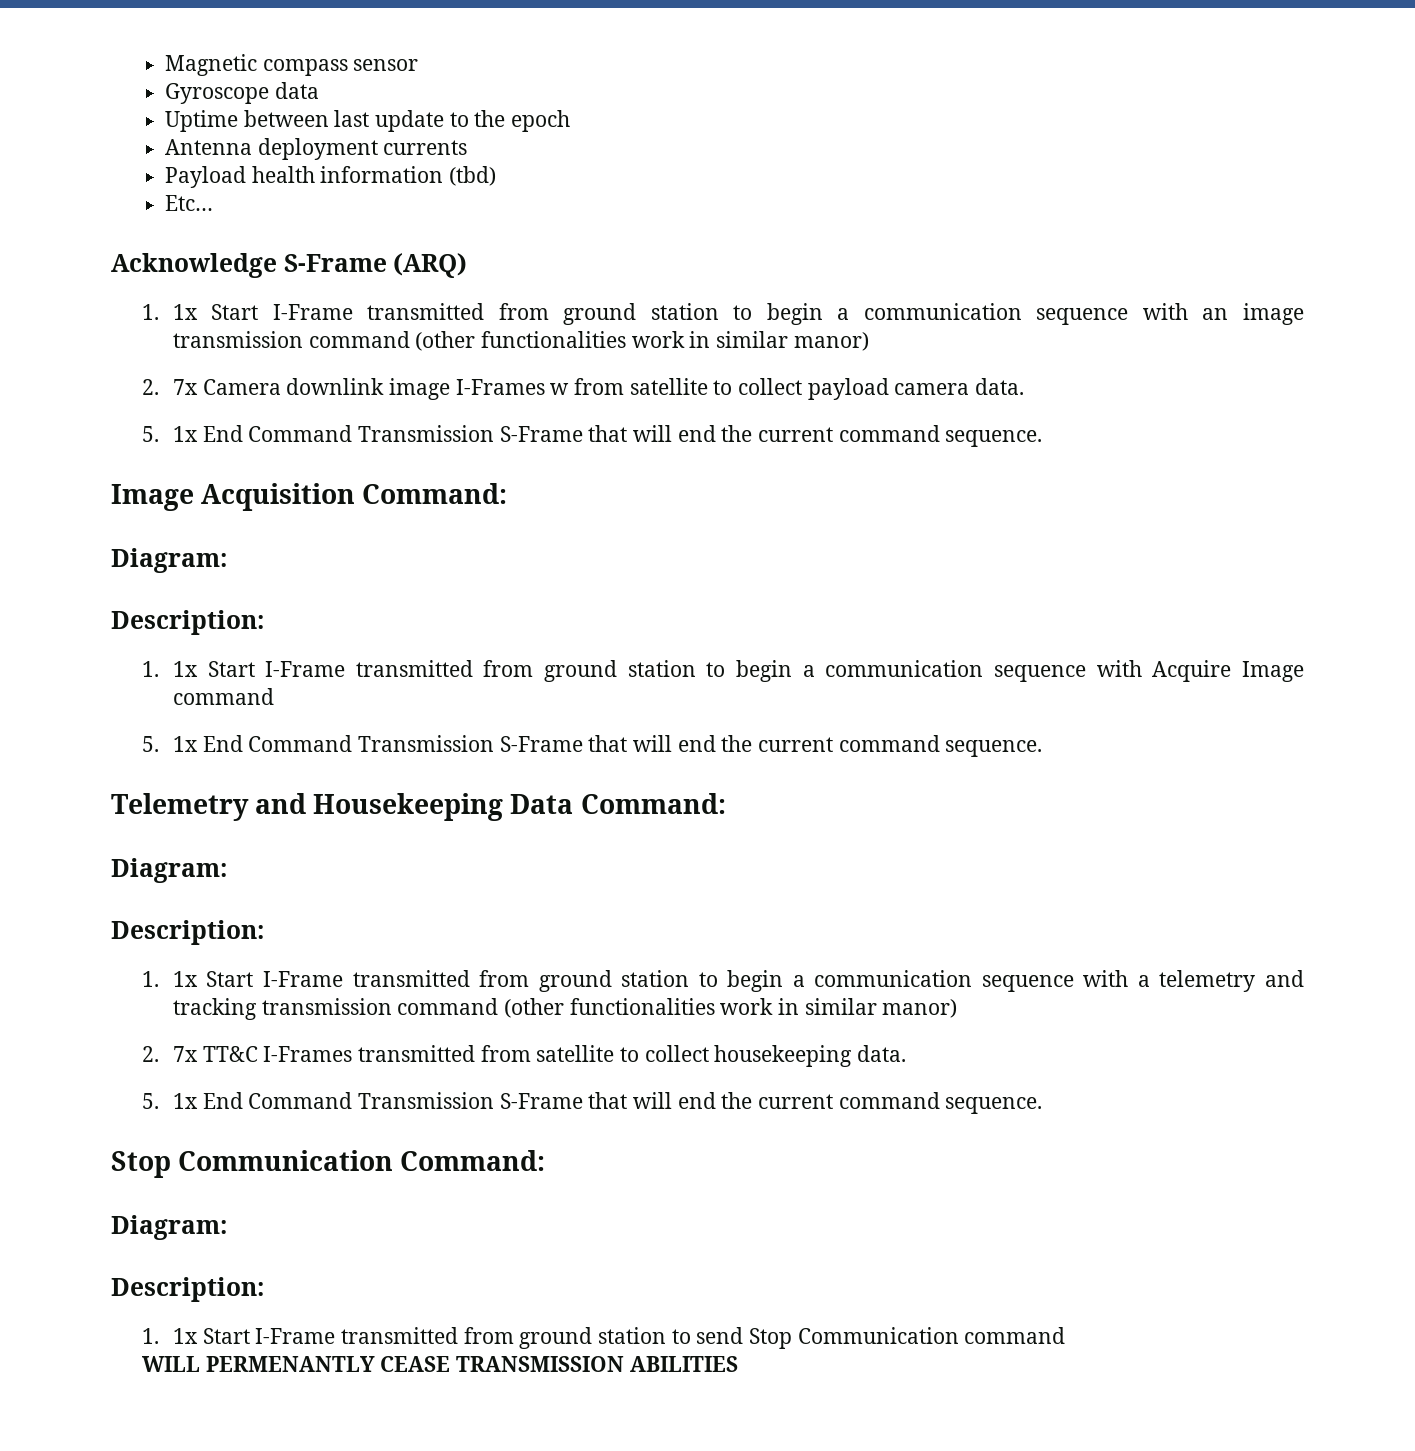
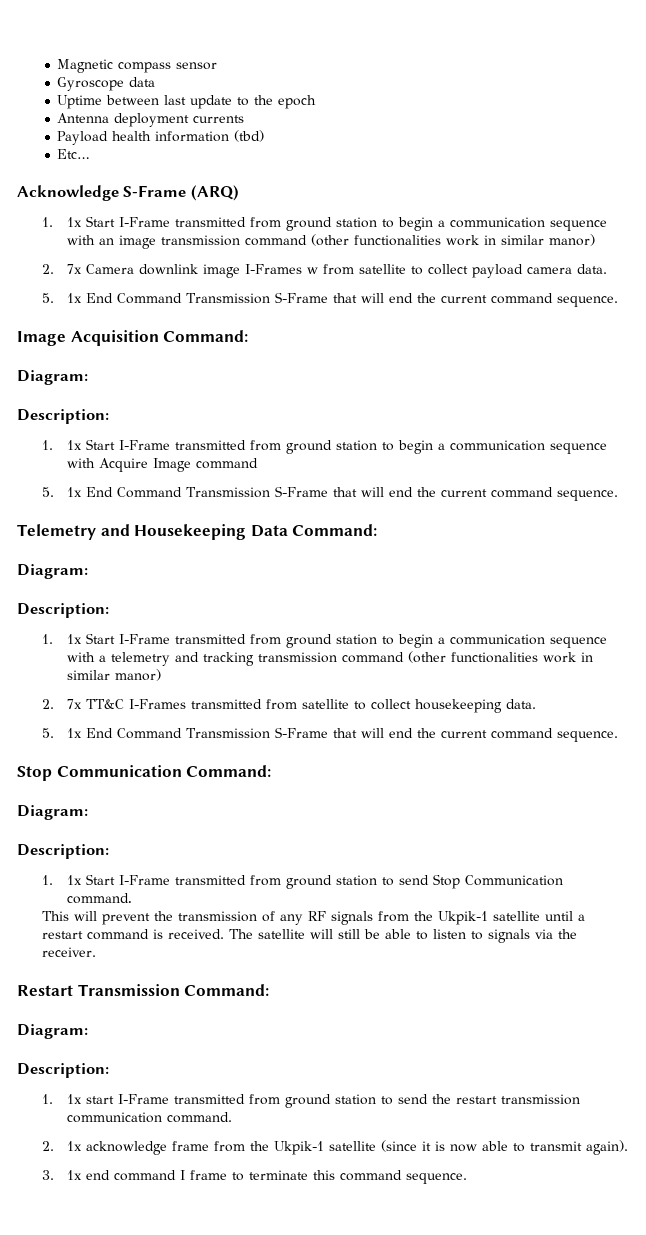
- 1. 1x Start I-Frame transmitted from ground station to send Stop Communication command
- WILL PERMENANTLY CEASE TRANSMISSION ABILITIES
+ 1. 1x Start I-Frame transmitted from ground station to send Stop Communication command.
+ This will prevent the transmission of any RF signals from the Ukpik-1 satellite until a restart command is received. The satellite will still be able to listen to signals via the receiver.
+ Restart Transmission Command:
+ Diagram:
+ Description:
+ 1. 1x start I-Frame transmitted from ground station to send the restart transmission communication command.
+ 2. 1x acknowledge frame from the Ukpik-1 satellite (since it is now able to transmit again).
+ 3. 1x end command I frame to terminate this command sequence.

